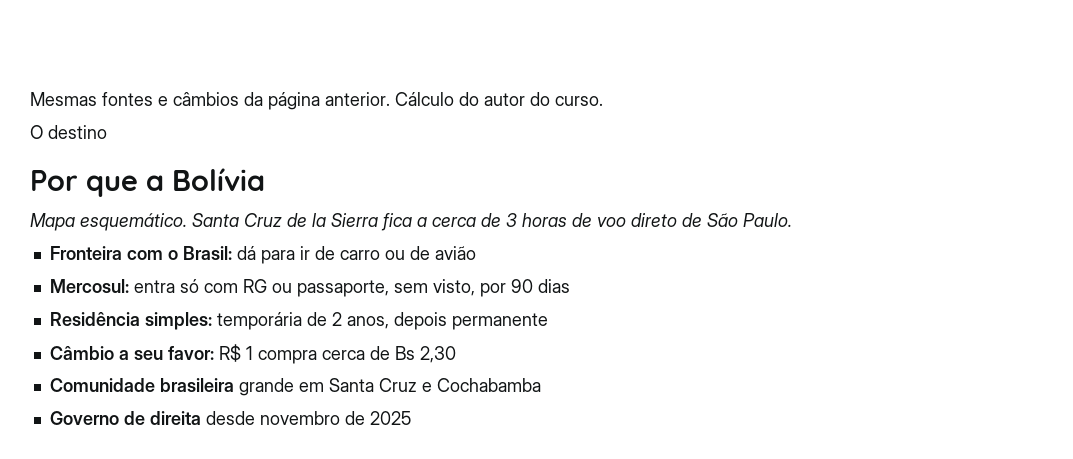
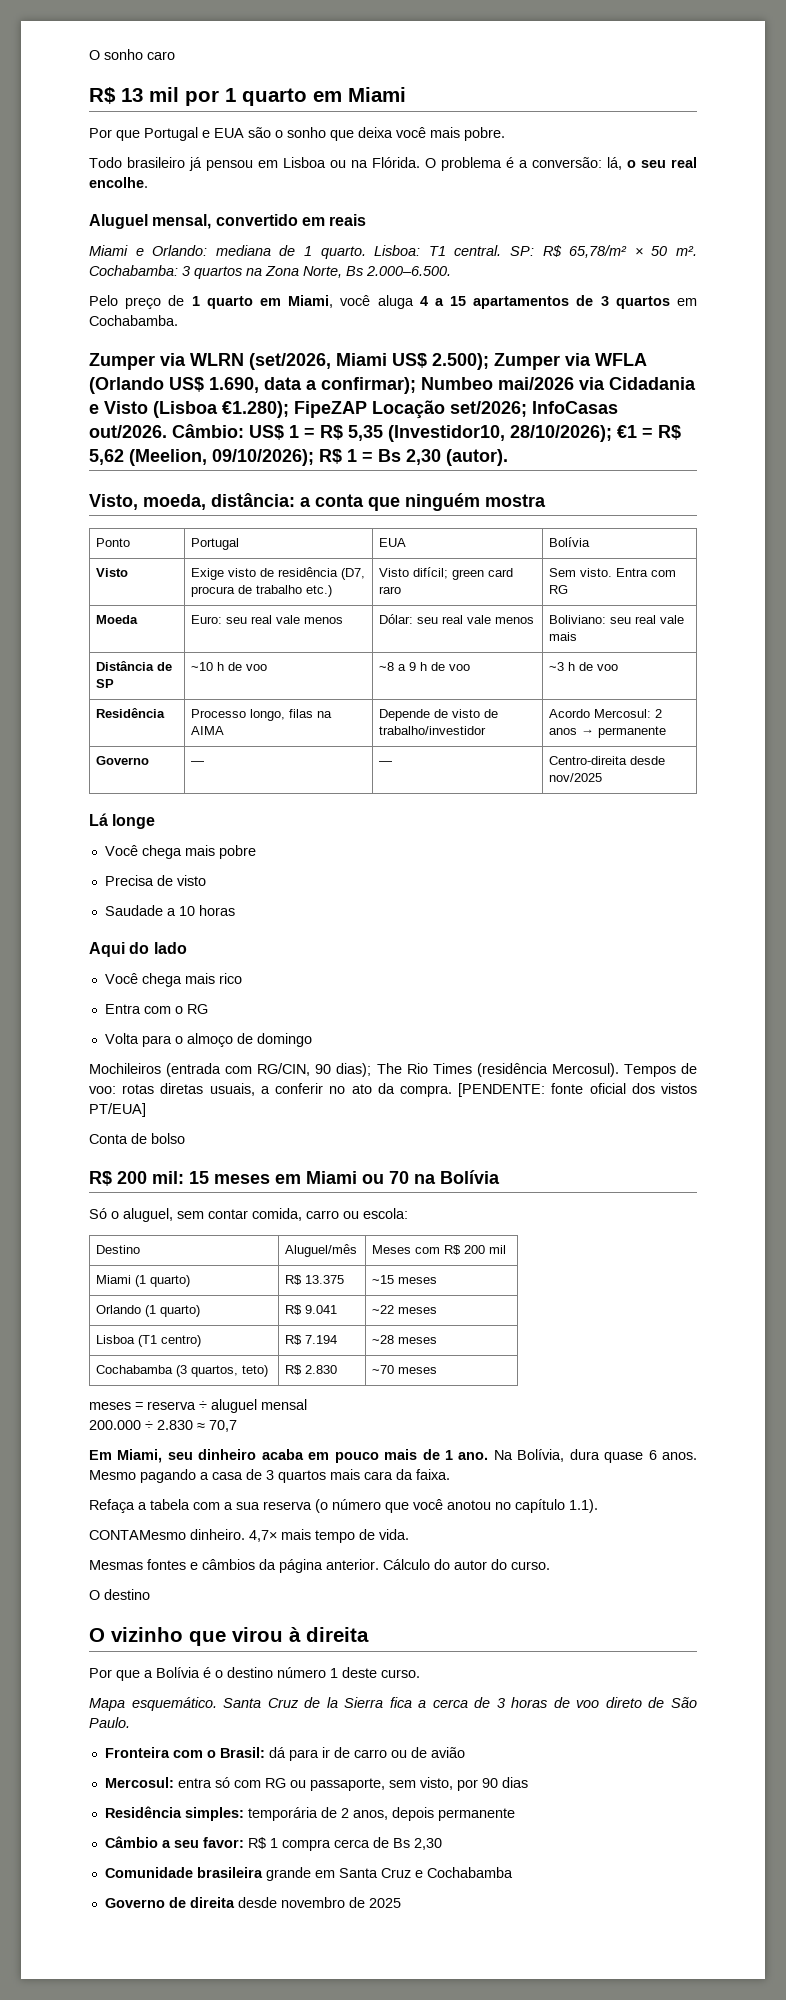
+ O sonho caro
+ R$ 13 mil por 1 quarto em Miami
+ Por que Portugal e EUA são o sonho que deixa você mais pobre.
+ Todo brasileiro já pensou em Lisboa ou na Flórida. O problema é a conversão: lá, o seu real encolhe.
+ Aluguel mensal, convertido em reais
+ Miami e Orlando: mediana de 1 quarto. Lisboa: T1 central. SP: R$ 65,78/m² × 50 m². Cochabamba: 3 quartos na Zona Norte, Bs 2.000–6.500.
+ Pelo preço de 1 quarto em Miami, você aluga 4 a 15 apartamentos de 3 quartos em Cochabamba.
+ Zumper via WLRN (set/2026, Miami US$ 2.500); Zumper via WFLA (Orlando US$ 1.690, data a confirmar); Numbeo mai/2026 via Cidadania e Visto (Lisboa €1.280); FipeZAP Locação set/2026; InfoCasas out/2026. Câmbio: US$ 1 = R$ 5,35 (Investidor10, 28/10/2026); €1 = R$ 5,62 (Meelion, 09/10/2026); R$ 1 = Bs 2,30 (autor).
+ Visto, moeda, distância: a conta que ninguém mostra
+ Ponto | Portugal | EUA | Bolívia
+ Visto | Exige visto de residência (D7, procura de trabalho etc.) | Visto difícil; green card raro | Sem visto. Entra com RG
+ Moeda | Euro: seu real vale menos | Dólar: seu real vale menos | Boliviano: seu real vale mais
+ Distância de SP | ~10 h de voo | ~8 a 9 h de voo | ~3 h de voo
+ Residência | Processo longo, filas na AIMA | Depende de visto de trabalho/investidor | Acordo Mercosul: 2 anos → permanente
+ Governo | — | — | Centro-direita desde nov/2025
+ Lá longe
+ Você chega mais pobre
+ Precisa de visto
+ Saudade a 10 horas
+ Aqui do lado
+ Você chega mais rico
+ Entra com o RG
+ Volta para o almoço de domingo
+ Mochileiros (entrada com RG/CIN, 90 dias); The Rio Times (residência Mercosul). Tempos de voo: rotas diretas usuais, a conferir no ato da compra. [PENDENTE: fonte oficial dos vistos PT/EUA]
+ Conta de bolso
+ R$ 200 mil: 15 meses em Miami ou 70 na Bolívia
+ Só o aluguel, sem contar comida, carro ou escola:
+ Destino | Aluguel/mês | Meses com R$ 200 mil
+ Miami (1 quarto) | R$ 13.375 | ~15 meses
+ Orlando (1 quarto) | R$ 9.041 | ~22 meses
+ Lisboa (T1 centro) | R$ 7.194 | ~28 meses
+ Cochabamba (3 quartos, teto) | R$ 2.830 | ~70 meses
+ meses = reserva ÷ aluguel mensal
+ 200.000 ÷ 2.830 ≈ 70,7
+ Em Miami, seu dinheiro acaba em pouco mais de 1 ano. Na Bolívia, dura quase 6 anos. Mesmo pagando a casa de 3 quartos mais cara da faixa.
+ Refaça a tabela com a sua reserva (o número que você anotou no capítulo 1.1).
+ CONTAMesmo dinheiro. 4,7× mais tempo de vida.
- Por que a Bolívia
+ O vizinho que virou à direita
+ Por que a Bolívia é o destino número 1 deste curso.

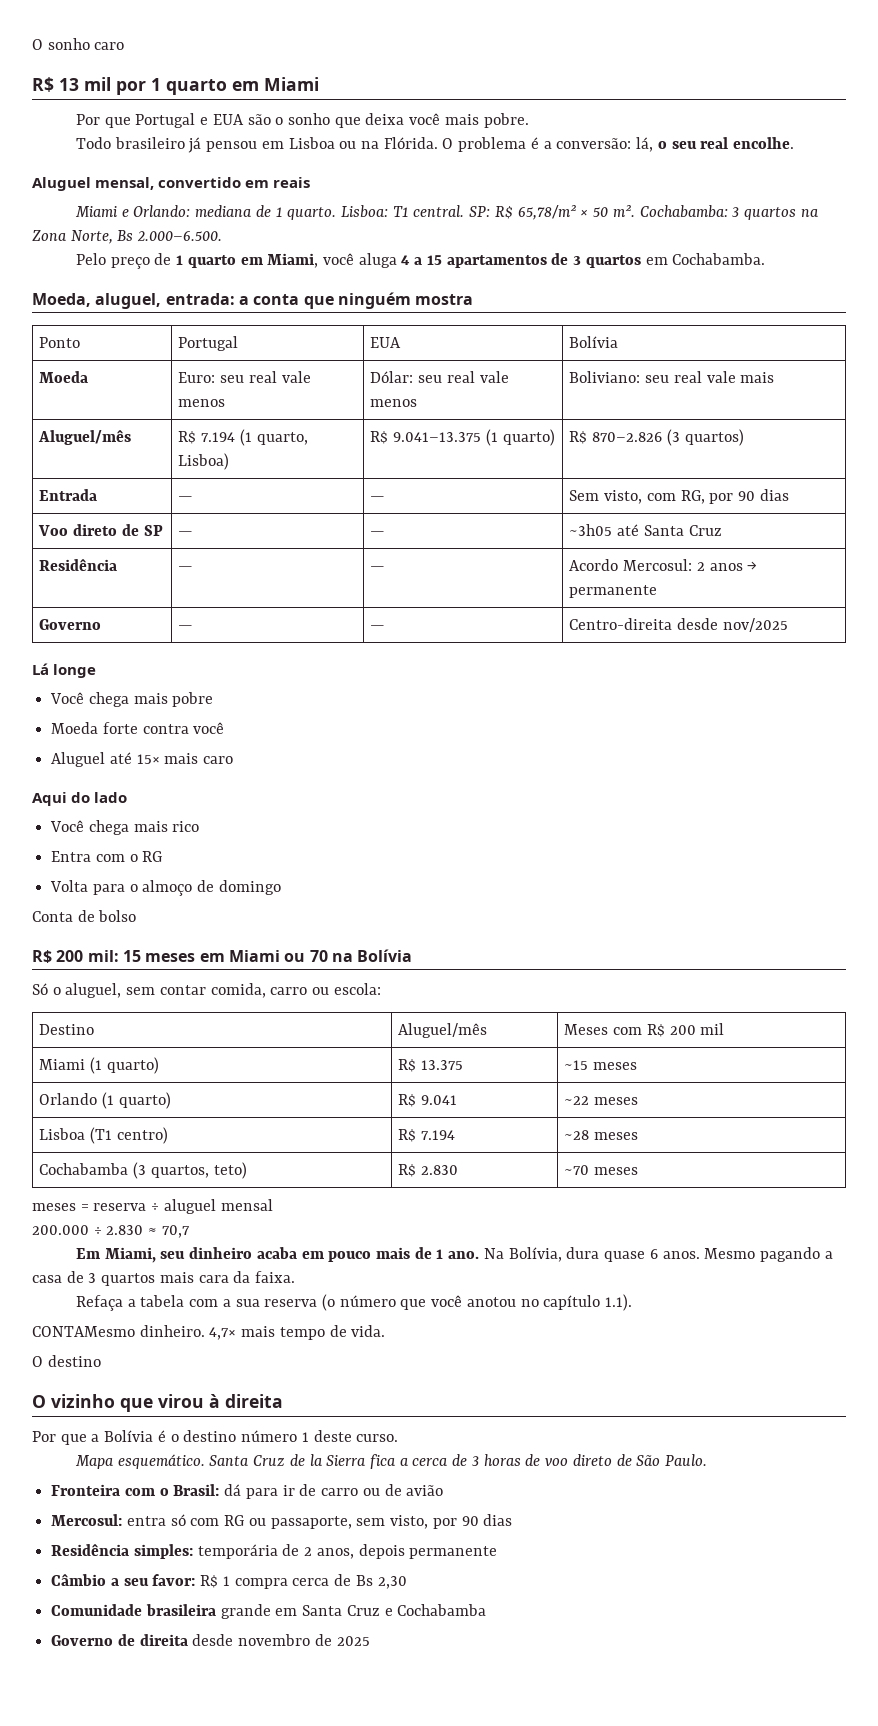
- Zumper via WLRN (set/2026, Miami US$ 2.500); Zumper via WFLA (Orlando US$ 1.690, data a confirmar); Numbeo mai/2026 via Cidadania e Visto (Lisboa €1.280); FipeZAP Locação set/2026; InfoCasas out/2026. Câmbio: US$ 1 = R$ 5,35 (Investidor10, 28/10/2026); €1 = R$ 5,62 (Meelion, 09/10/2026); R$ 1 = Bs 2,30 (autor).
- Visto, moeda, distância: a conta que ninguém mostra
+ Moeda, aluguel, entrada: a conta que ninguém mostra
- Visto | Exige visto de residência (D7, procura de trabalho etc.) | Visto difícil; green card raro | Sem visto. Entra com RG
- Distância de SP | ~10 h de voo | ~8 a 9 h de voo | ~3 h de voo
- Residência | Processo longo, filas na AIMA | Depende de visto de trabalho/investidor | Acordo Mercosul: 2 anos → permanente
+ Aluguel/mês | R$ 7.194 (1 quarto, Lisboa) | R$ 9.041–13.375 (1 quarto) | R$ 870–2.826 (3 quartos)
+ Entrada | — | — | Sem visto, com RG, por 90 dias
+ Voo direto de SP | — | — | ~3h05 até Santa Cruz
+ Residência | — | — | Acordo Mercosul: 2 anos → permanente
- Precisa de visto
- Saudade a 10 horas
+ Moeda forte contra você
+ Aluguel até 15× mais caro
- Mochileiros (entrada com RG/CIN, 90 dias); The Rio Times (residência Mercosul). Tempos de voo: rotas diretas usuais, a conferir no ato da compra. [PENDENTE: fonte oficial dos vistos PT/EUA]
- Mesmas fontes e câmbios da página anterior. Cálculo do autor do curso.

